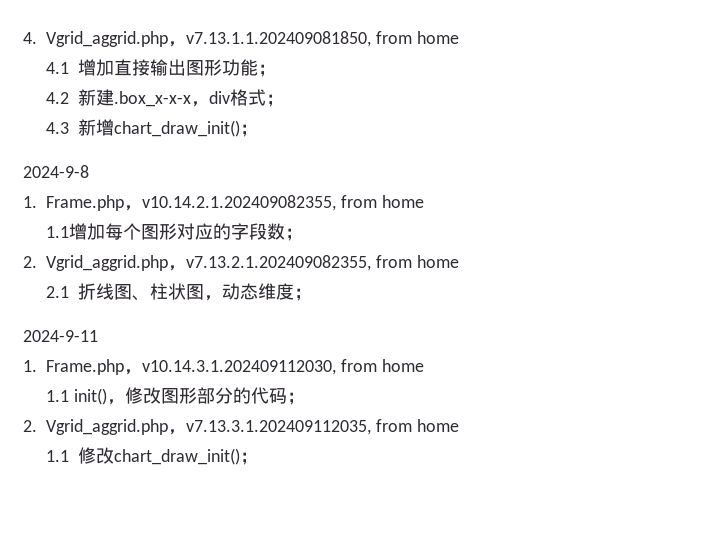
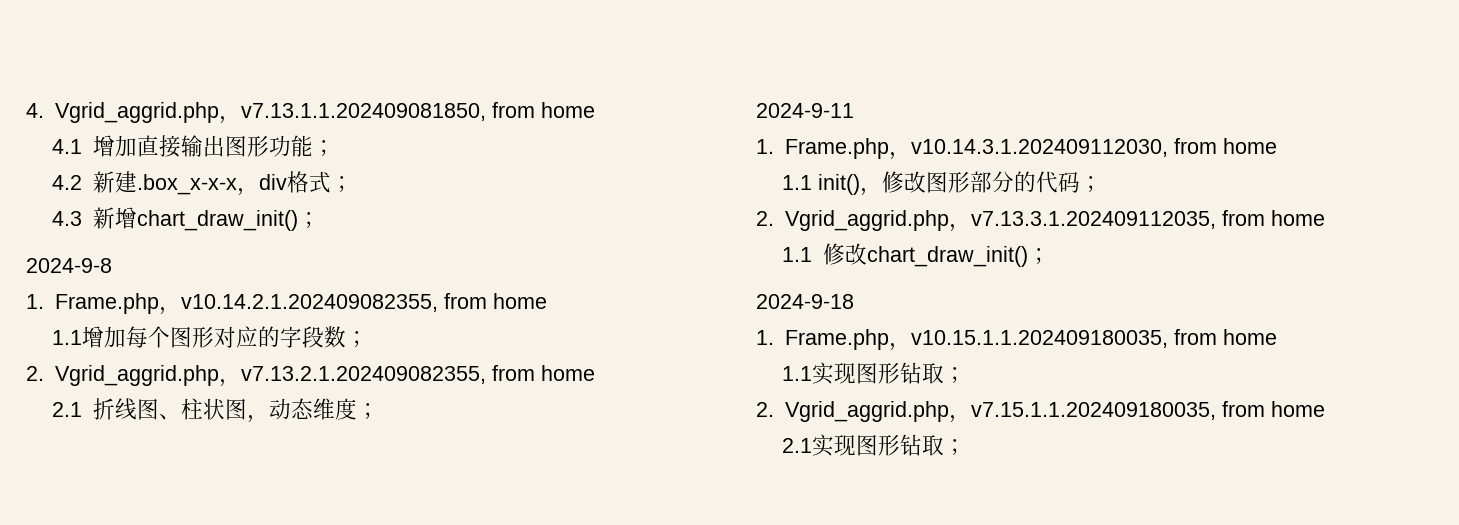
+ 2024-9-18
+ 1. Frame.php，v10.15.1.1.202409180035, from home
+ 1.1实现图形钻取；
+ 2. Vgrid_aggrid.php，v7.15.1.1.202409180035, from home
+ 2.1实现图形钻取；

